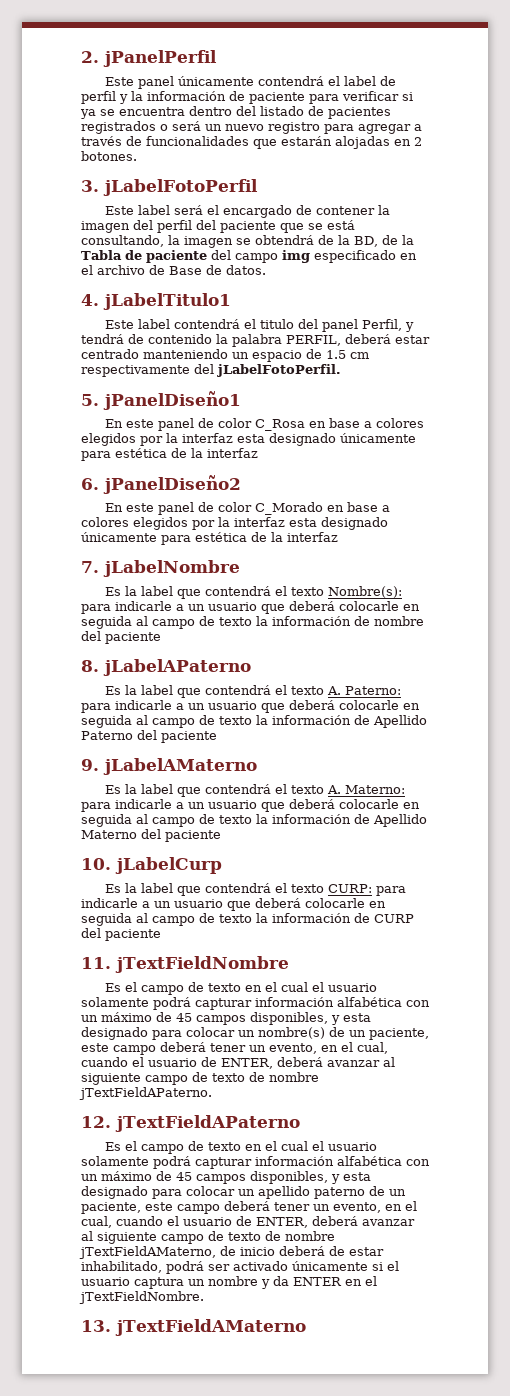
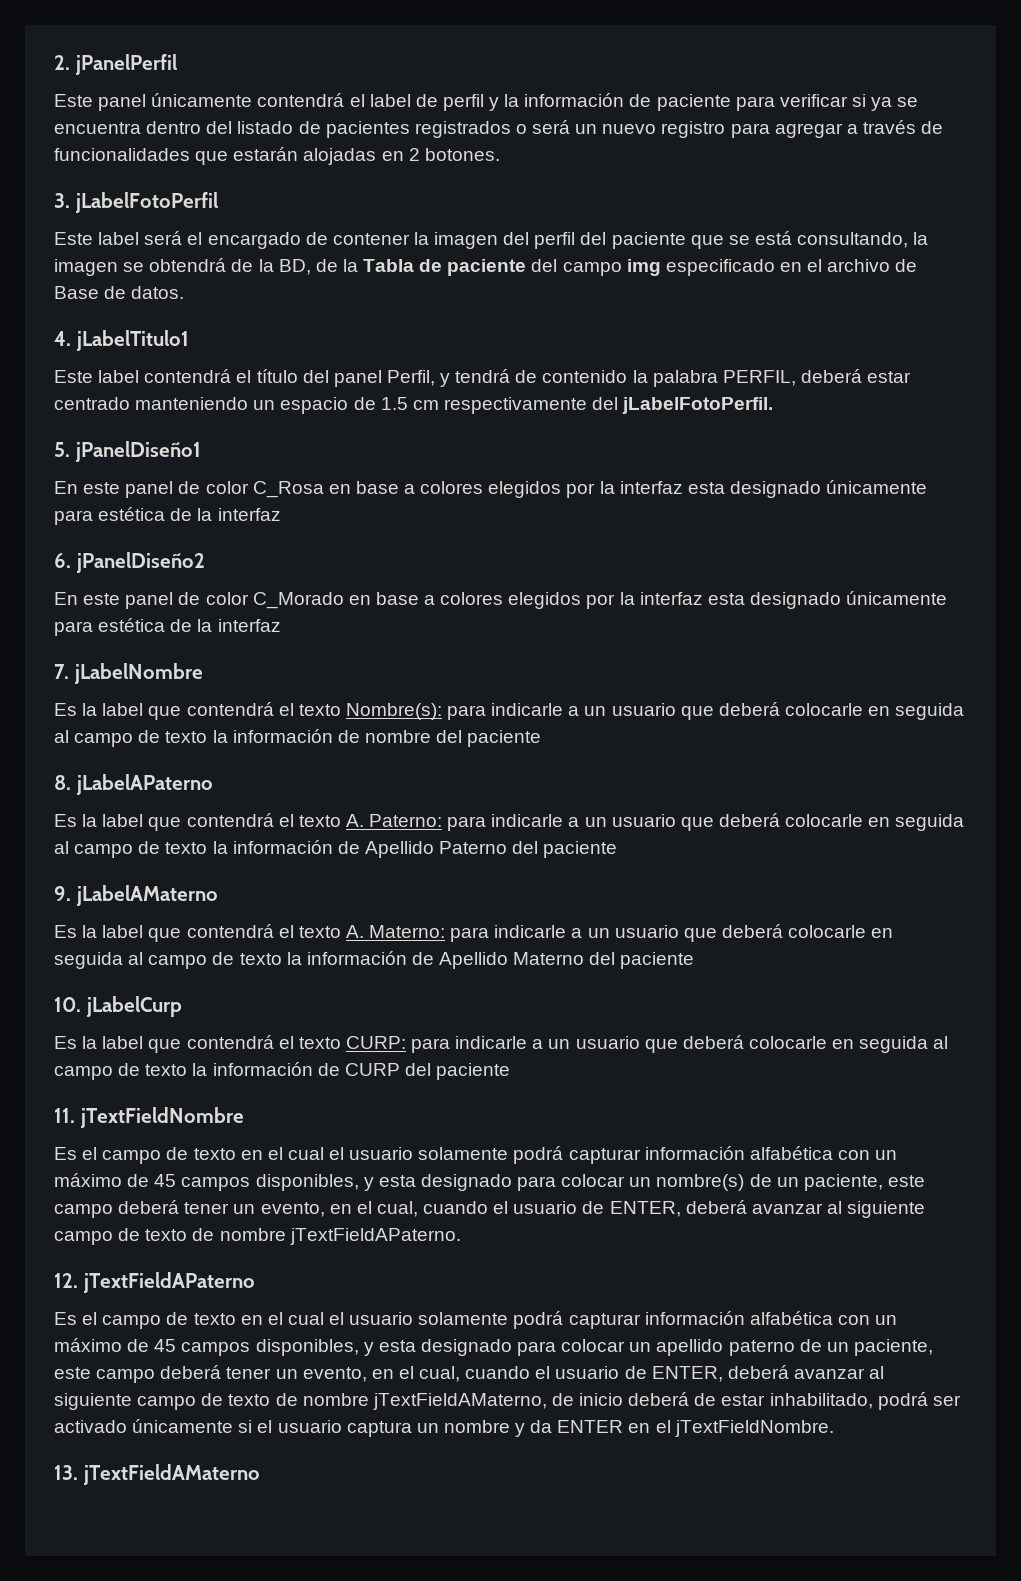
- Este label contendrá el titulo del panel Perfil, y tendrá de contenido la palabra PERFIL, deberá estar centrado manteniendo un espacio de 1.5 cm respectivamente del jLabelFotoPerfil.
+ Este label contendrá el título del panel Perfil, y tendrá de contenido la palabra PERFIL, deberá estar centrado manteniendo un espacio de 1.5 cm respectivamente del jLabelFotoPerfil.

